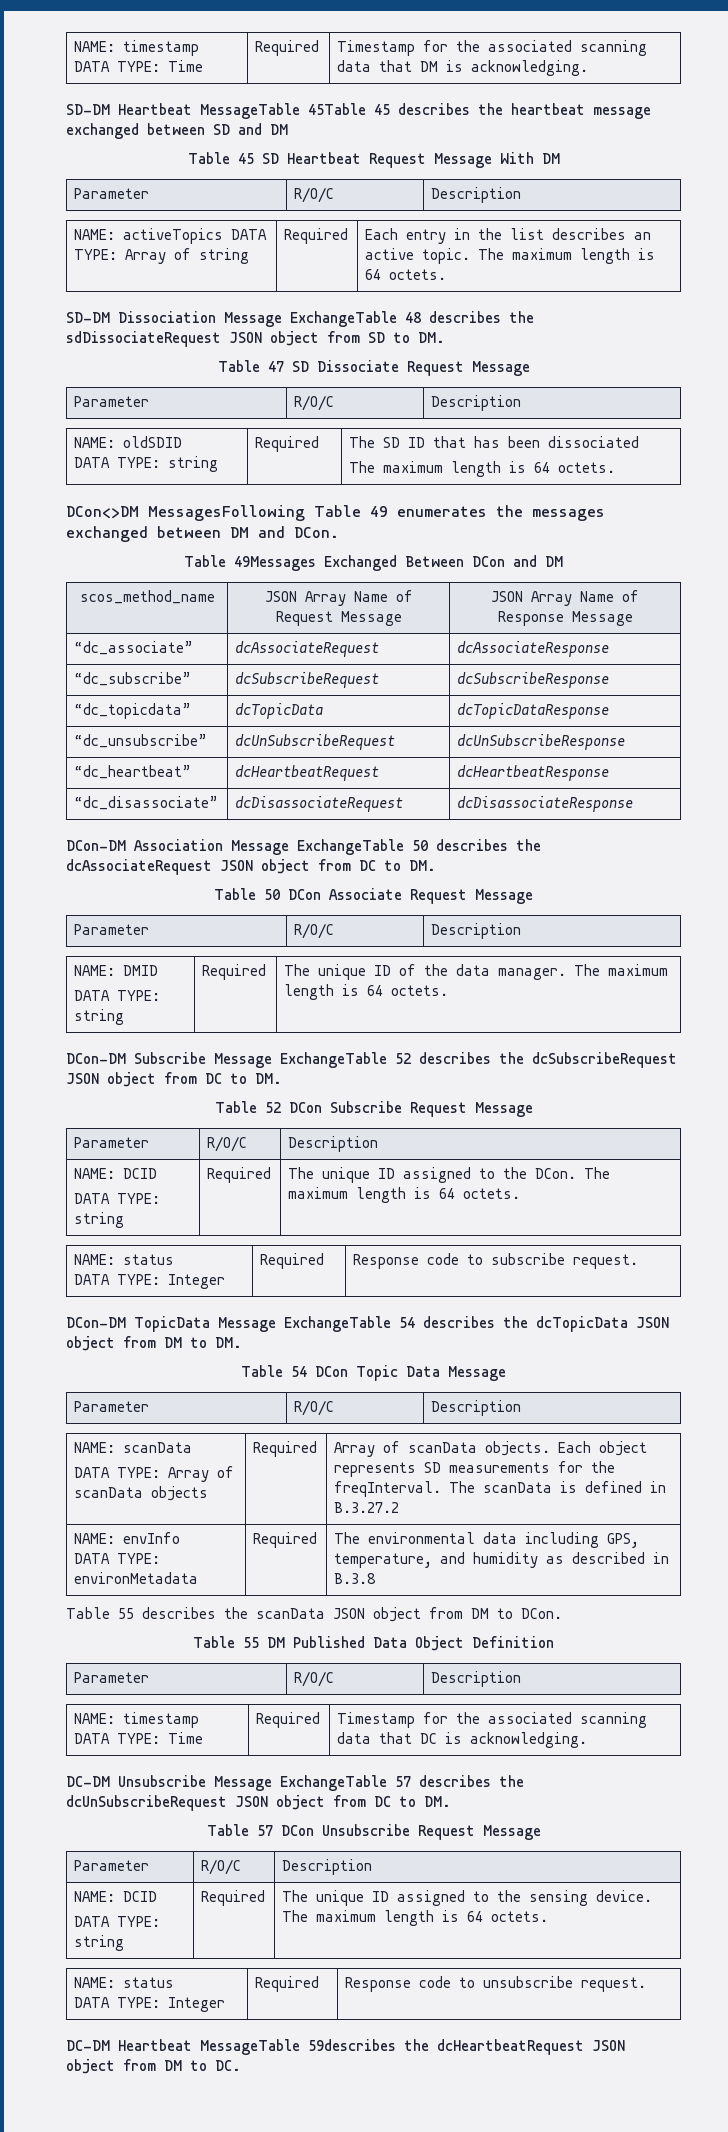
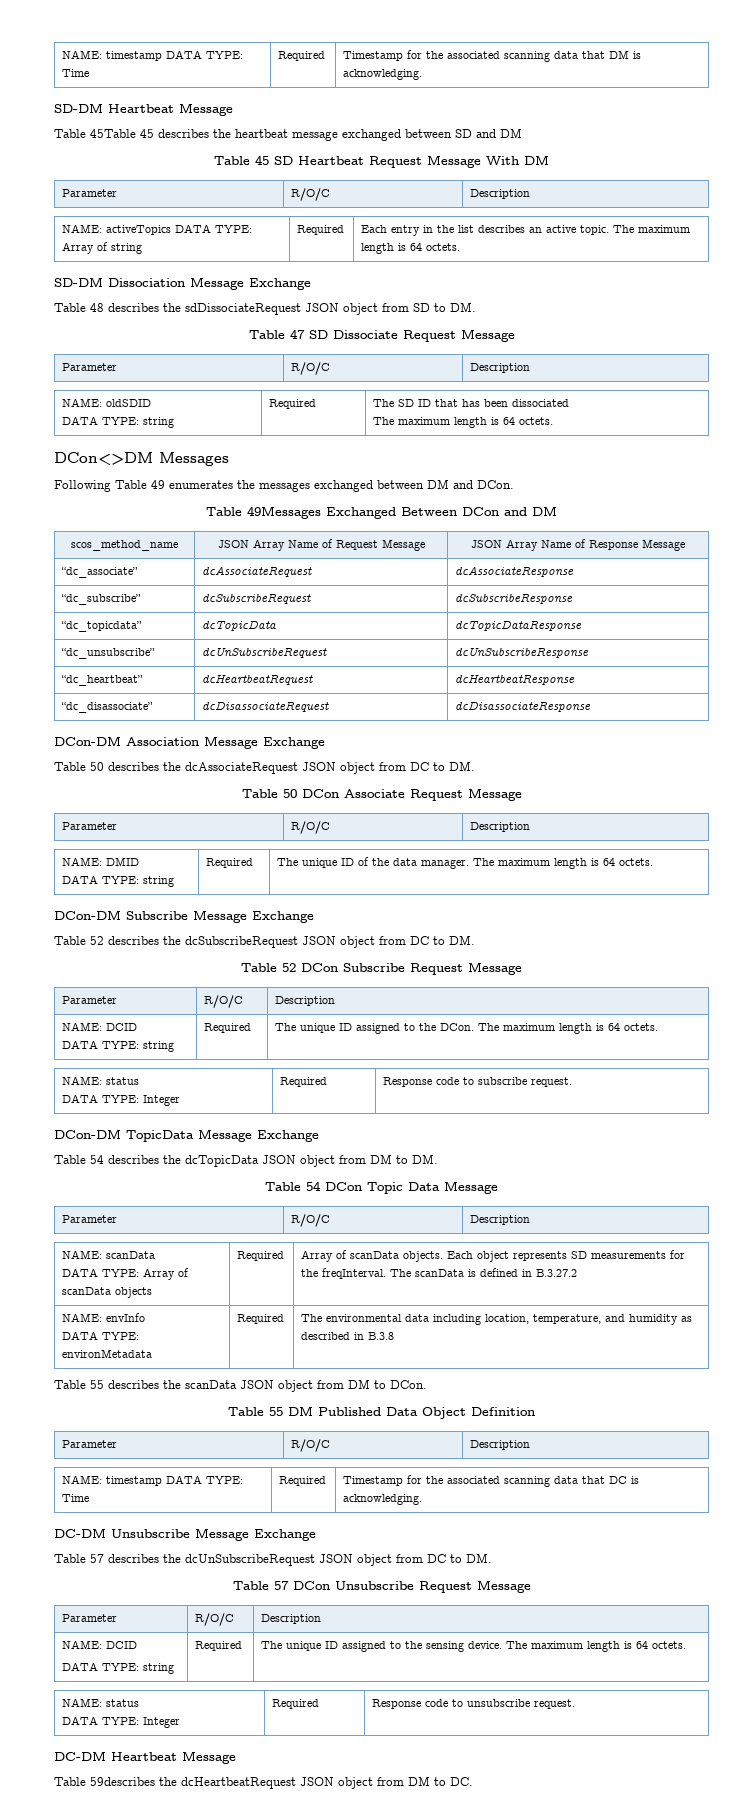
- SD-DM Heartbeat MessageTable 45Table 45 describes the heartbeat message exchanged between SD and DM
+ SD-DM Heartbeat Message
+ Table 45Table 45 describes the heartbeat message exchanged between SD and DM
- SD-DM Dissociation Message ExchangeTable 48 describes the sdDissociateRequest JSON object from SD to DM.
+ SD-DM Dissociation Message Exchange
+ Table 48 describes the sdDissociateRequest JSON object from SD to DM.
- DCon<>DM MessagesFollowing Table 49 enumerates the messages exchanged between DM and DCon.
+ DCon<>DM Messages
+ Following Table 49 enumerates the messages exchanged between DM and DCon.
- DCon-DM Association Message ExchangeTable 50 describes the dcAssociateRequest JSON object from DC to DM.
+ DCon-DM Association Message Exchange
+ Table 50 describes the dcAssociateRequest JSON object from DC to DM.
- DCon-DM Subscribe Message ExchangeTable 52 describes the dcSubscribeRequest JSON object from DC to DM.
+ DCon-DM Subscribe Message Exchange
+ Table 52 describes the dcSubscribeRequest JSON object from DC to DM.
- DCon-DM TopicData Message ExchangeTable 54 describes the dcTopicData JSON object from DM to DM.
+ DCon-DM TopicData Message Exchange
+ Table 54 describes the dcTopicData JSON object from DM to DM.
  NAME: envInfo
- DATA TYPE: environMetadata | Required | The environmental data including GPS, temperature, and humidity as described in B.3.8
+ DATA TYPE: environMetadata | Required | The environmental data including location, temperature, and humidity as described in B.3.8
- DC-DM Unsubscribe Message ExchangeTable 57 describes the dcUnSubscribeRequest JSON object from DC to DM.
+ DC-DM Unsubscribe Message Exchange
+ Table 57 describes the dcUnSubscribeRequest JSON object from DC to DM.
- DC-DM Heartbeat MessageTable 59describes the dcHeartbeatRequest JSON object from DM to DC.
+ DC-DM Heartbeat Message
+ Table 59describes the dcHeartbeatRequest JSON object from DM to DC.

